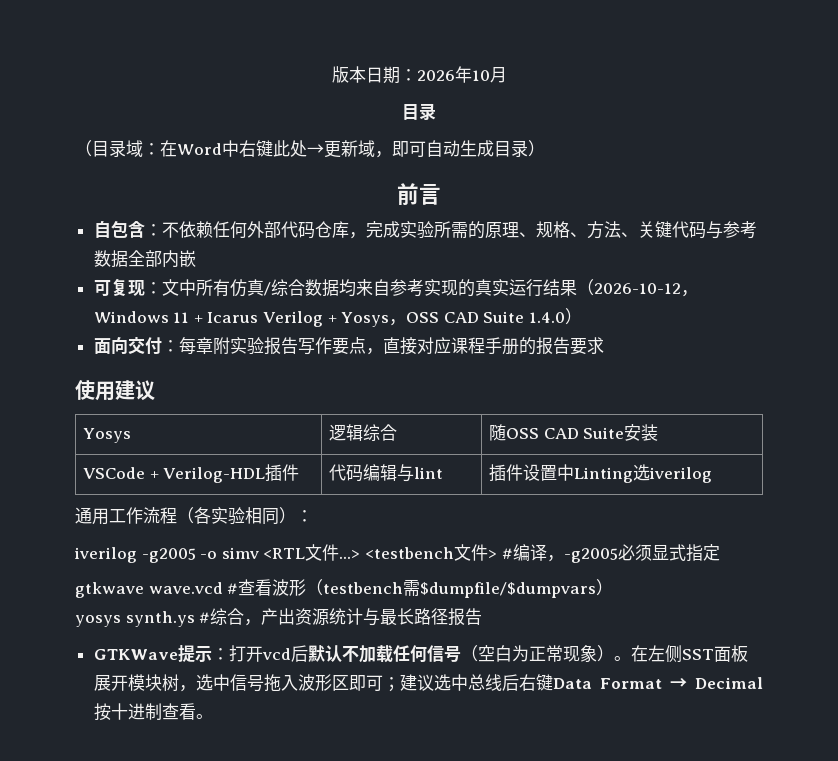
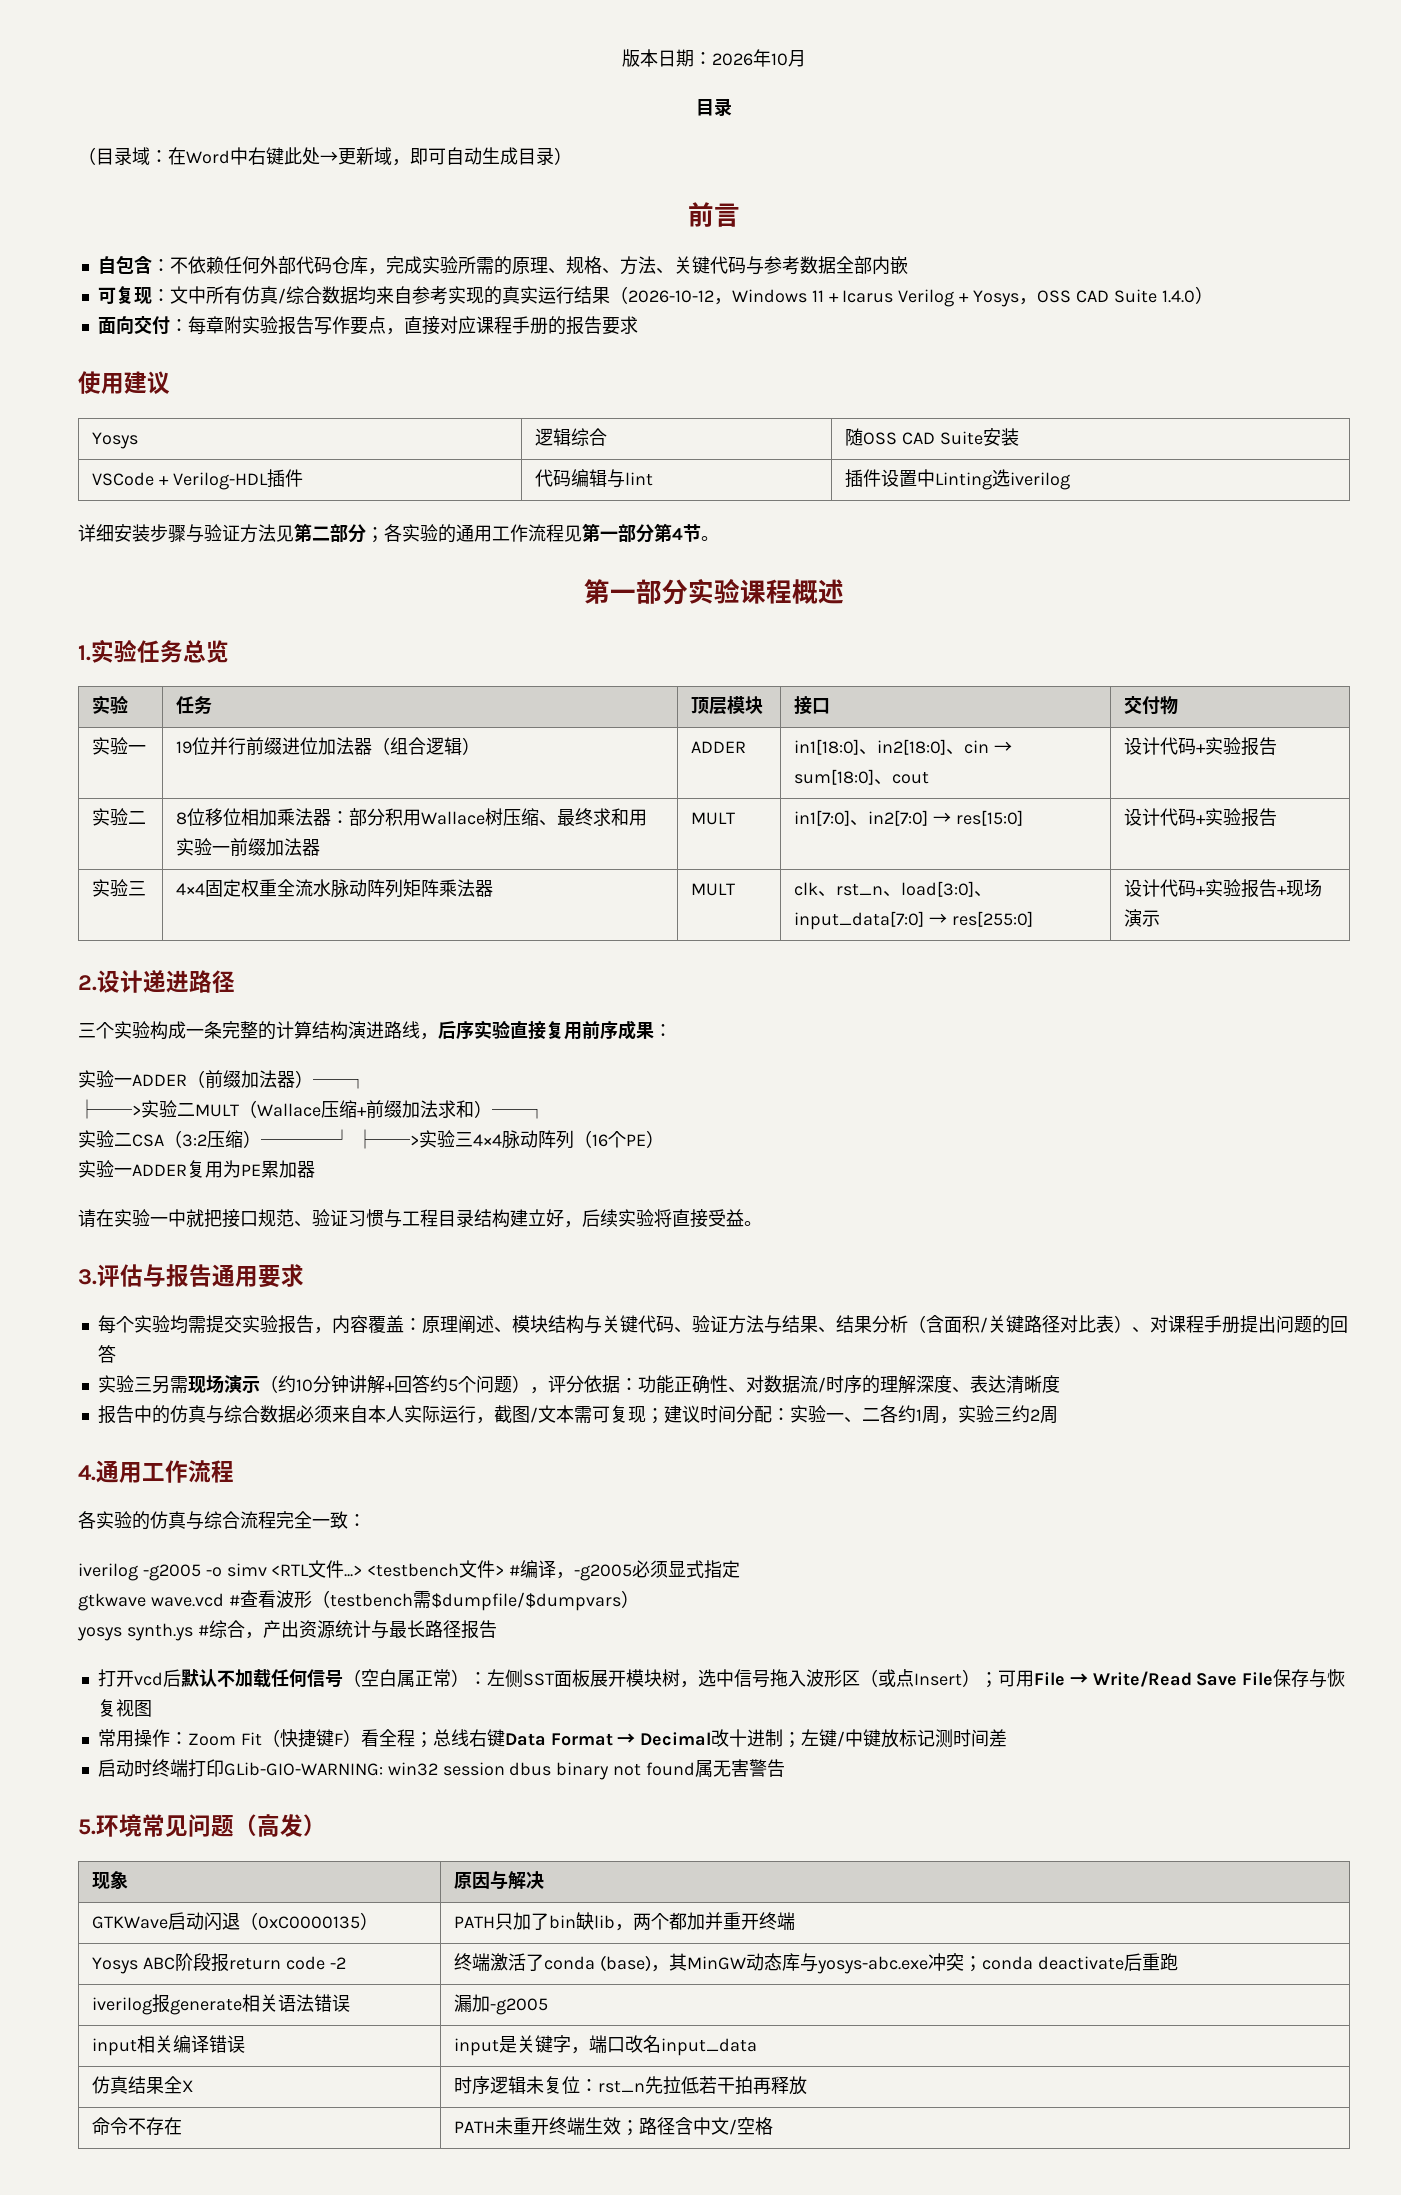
- 通用工作流程（各实验相同）：
+ 详细安装步骤与验证方法见第二部分；各实验的通用工作流程见第一部分第4节。
+ 第一部分实验课程概述
+ 1.实验任务总览
+ 实验 | 任务 | 顶层模块 | 接口 | 交付物
+ 实验一 | 19位并行前缀进位加法器（组合逻辑） | ADDER | in1[18:0]、in2[18:0]、cin → sum[18:0]、cout | 设计代码+实验报告
+ 实验二 | 8位移位相加乘法器：部分积用Wallace树压缩、最终求和用实验一前缀加法器 | MULT | in1[7:0]、in2[7:0] → res[15:0] | 设计代码+实验报告
+ 实验三 | 4×4固定权重全流水脉动阵列矩阵乘法器 | MULT | clk、rst_n、load[3:0]、input_data[7:0] → res[255:0] | 设计代码+实验报告+现场演示
+ 2.设计递进路径
+ 三个实验构成一条完整的计算结构演进路线，后序实验直接复用前序成果：
+ 实验一ADDER（前缀加法器）──┐
+ ├──>实验二MULT（Wallace压缩+前缀加法求和）──┐
+ 实验二CSA（3:2压缩）────┘ ├──>实验三4×4脉动阵列（16个PE）
+ 实验一ADDER复用为PE累加器
+ 请在实验一中就把接口规范、验证习惯与工程目录结构建立好，后续实验将直接受益。
+ 3.评估与报告通用要求
+ 每个实验均需提交实验报告，内容覆盖：原理阐述、模块结构与关键代码、验证方法与结果、结果分析（含面积/关键路径对比表）、对课程手册提出问题的回答
+ 实验三另需现场演示（约10分钟讲解+回答约5个问题），评分依据：功能正确性、对数据流/时序的理解深度、表达清晰度
+ 报告中的仿真与综合数据必须来自本人实际运行，截图/文本需可复现；建议时间分配：实验一、二各约1周，实验三约2周
+ 4.通用工作流程
+ 各实验的仿真与综合流程完全一致：
- GTKWave提示：打开vcd后默认不加载任何信号（空白为正常现象）。在左侧SST面板展开模块树，选中信号拖入波形区即可；建议选中总线后右键Data Format → Decimal按十进制查看。
+ 打开vcd后默认不加载任何信号（空白属正常）：左侧SST面板展开模块树，选中信号拖入波形区（或点Insert）；可用File → Write/Read Save File保存与恢复视图
+ 常用操作：Zoom Fit（快捷键F）看全程；总线右键Data Format → Decimal改十进制；左键/中键放标记测时间差
+ 启动时终端打印GLib-GIO-WARNING: win32 session dbus binary not found属无害警告
+ 5.环境常见问题（高发）
+ 现象 | 原因与解决
+ GTKWave启动闪退（0xC0000135） | PATH只加了bin缺lib，两个都加并重开终端
+ Yosys ABC阶段报return code -2 | 终端激活了conda (base)，其MinGW动态库与yosys-abc.exe冲突；conda deactivate后重跑
+ iverilog报generate相关语法错误 | 漏加-g2005
+ input相关编译错误 | input是关键字，端口改名input_data
+ 仿真结果全X | 时序逻辑未复位：rst_n先拉低若干拍再释放
+ 命令不存在 | PATH未重开终端生效；路径含中文/空格

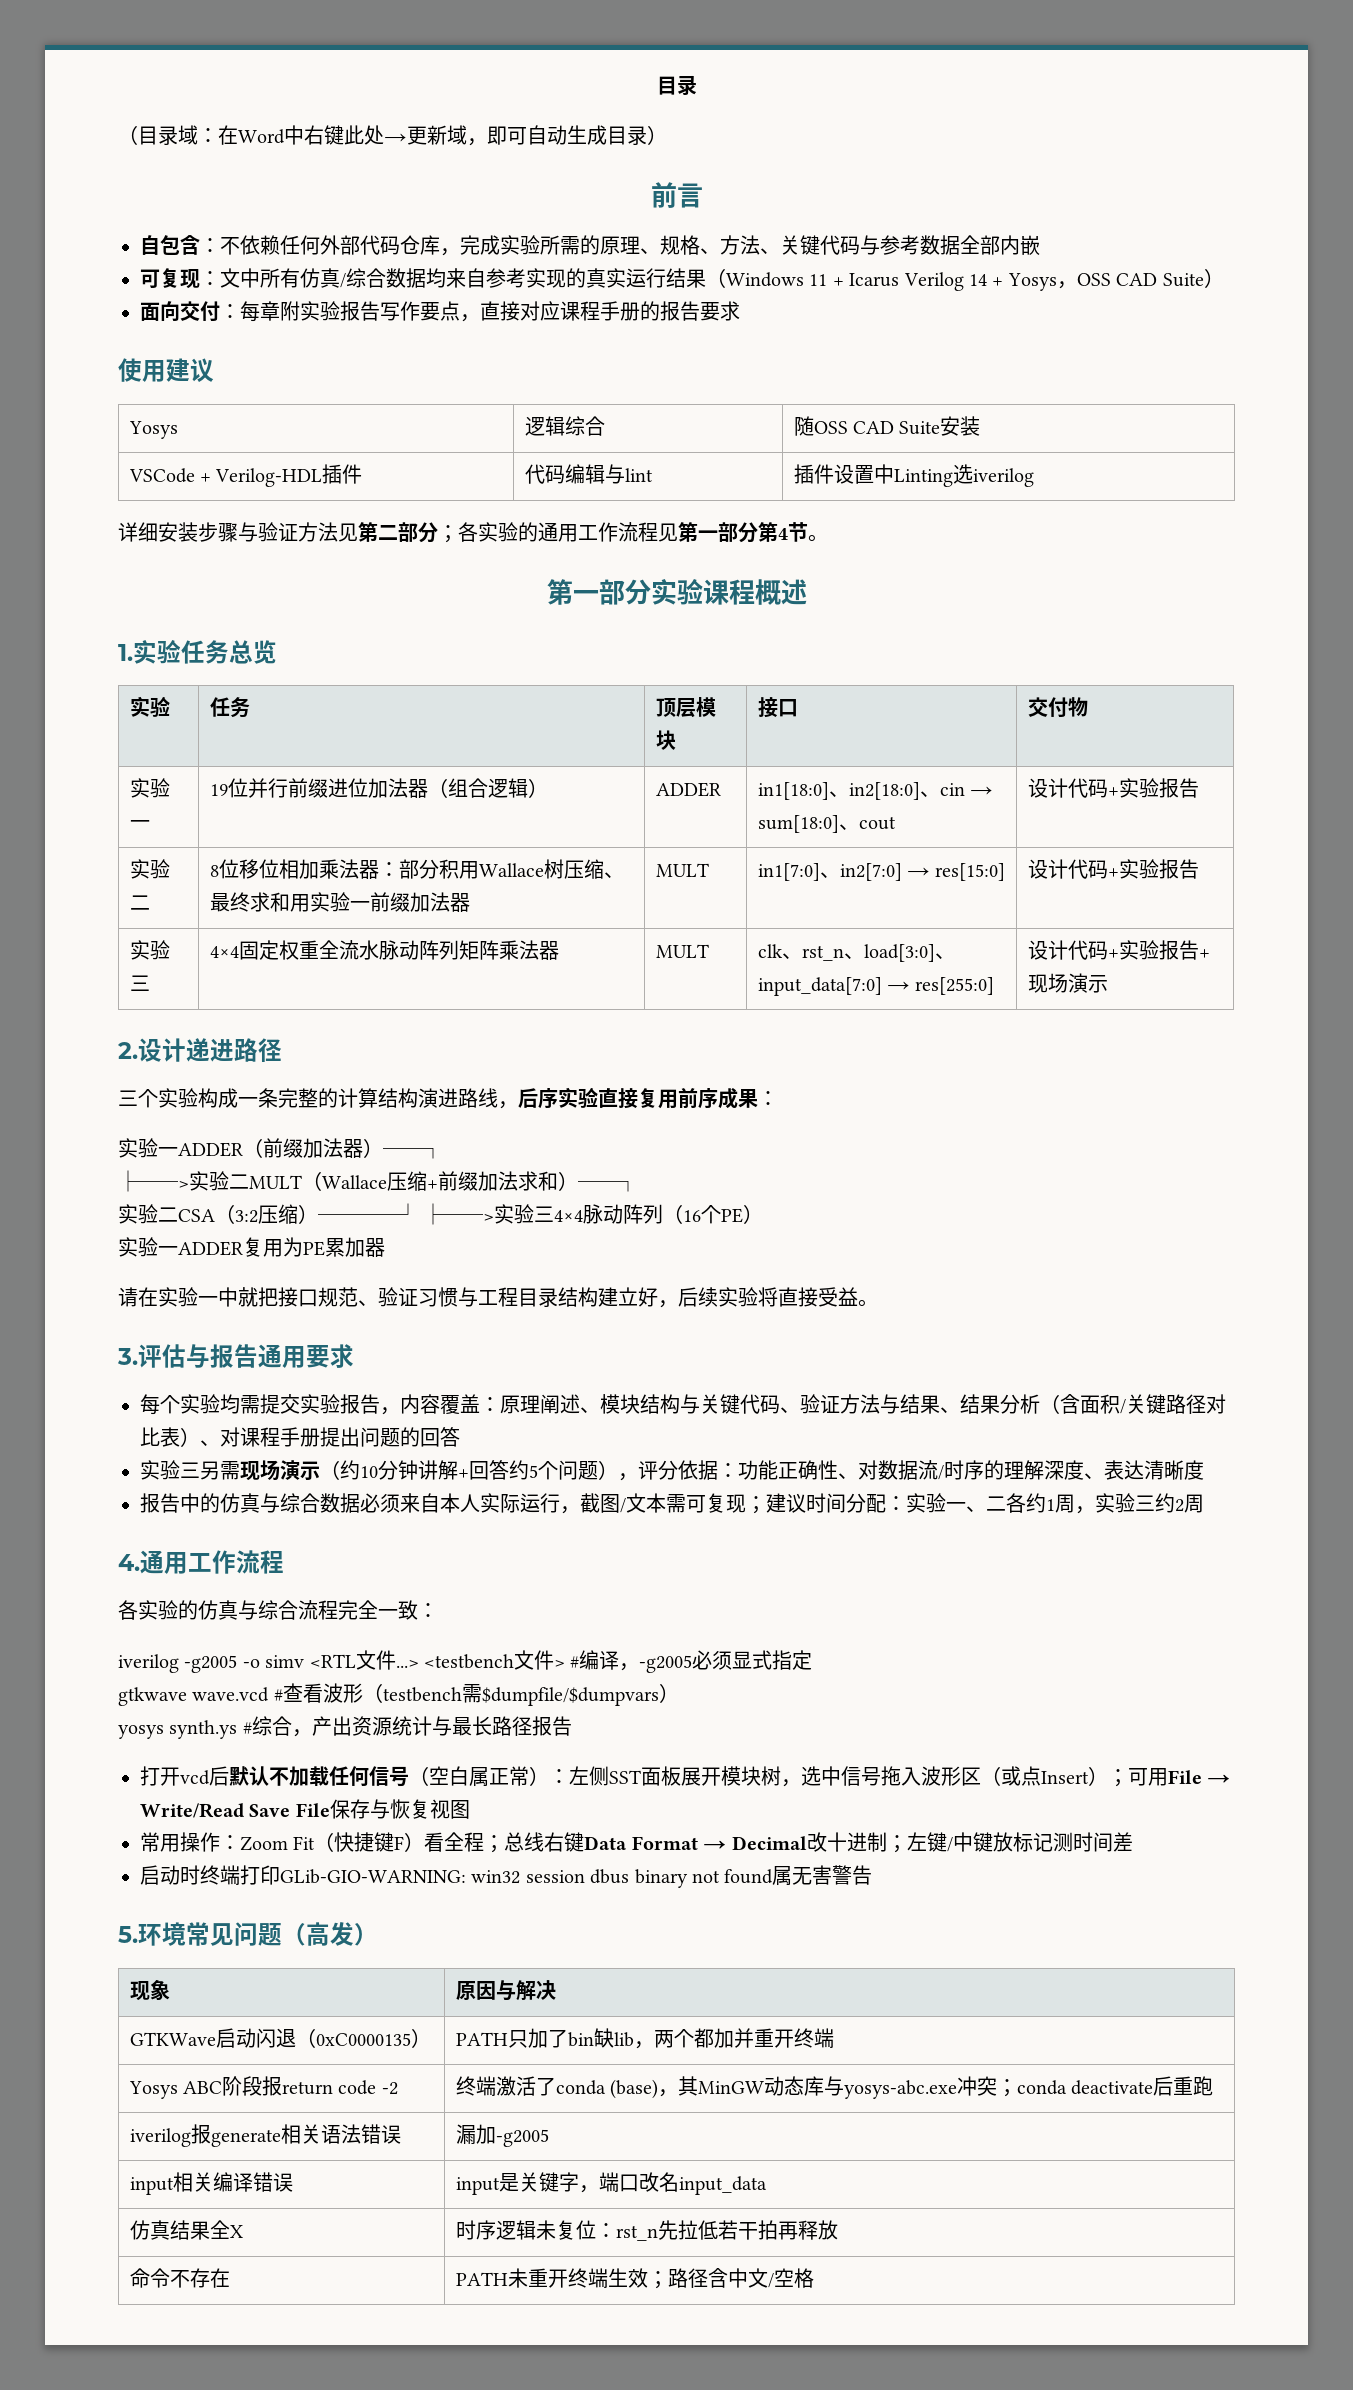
- 版本日期：2026年10月
- 可复现：文中所有仿真/综合数据均来自参考实现的真实运行结果（2026-10-12，Windows 11 + Icarus Verilog + Yosys，OSS CAD Suite 1.4.0）
+ 可复现：文中所有仿真/综合数据均来自参考实现的真实运行结果（Windows 11 + Icarus Verilog 14 + Yosys，OSS CAD Suite）

